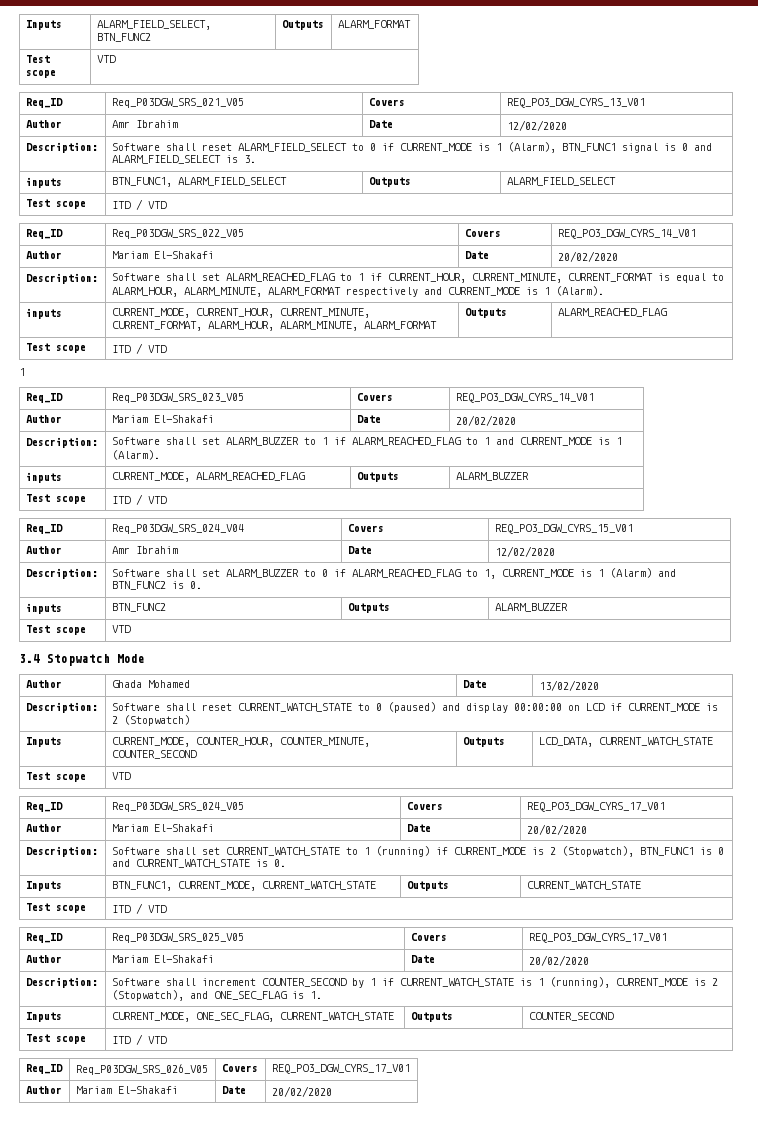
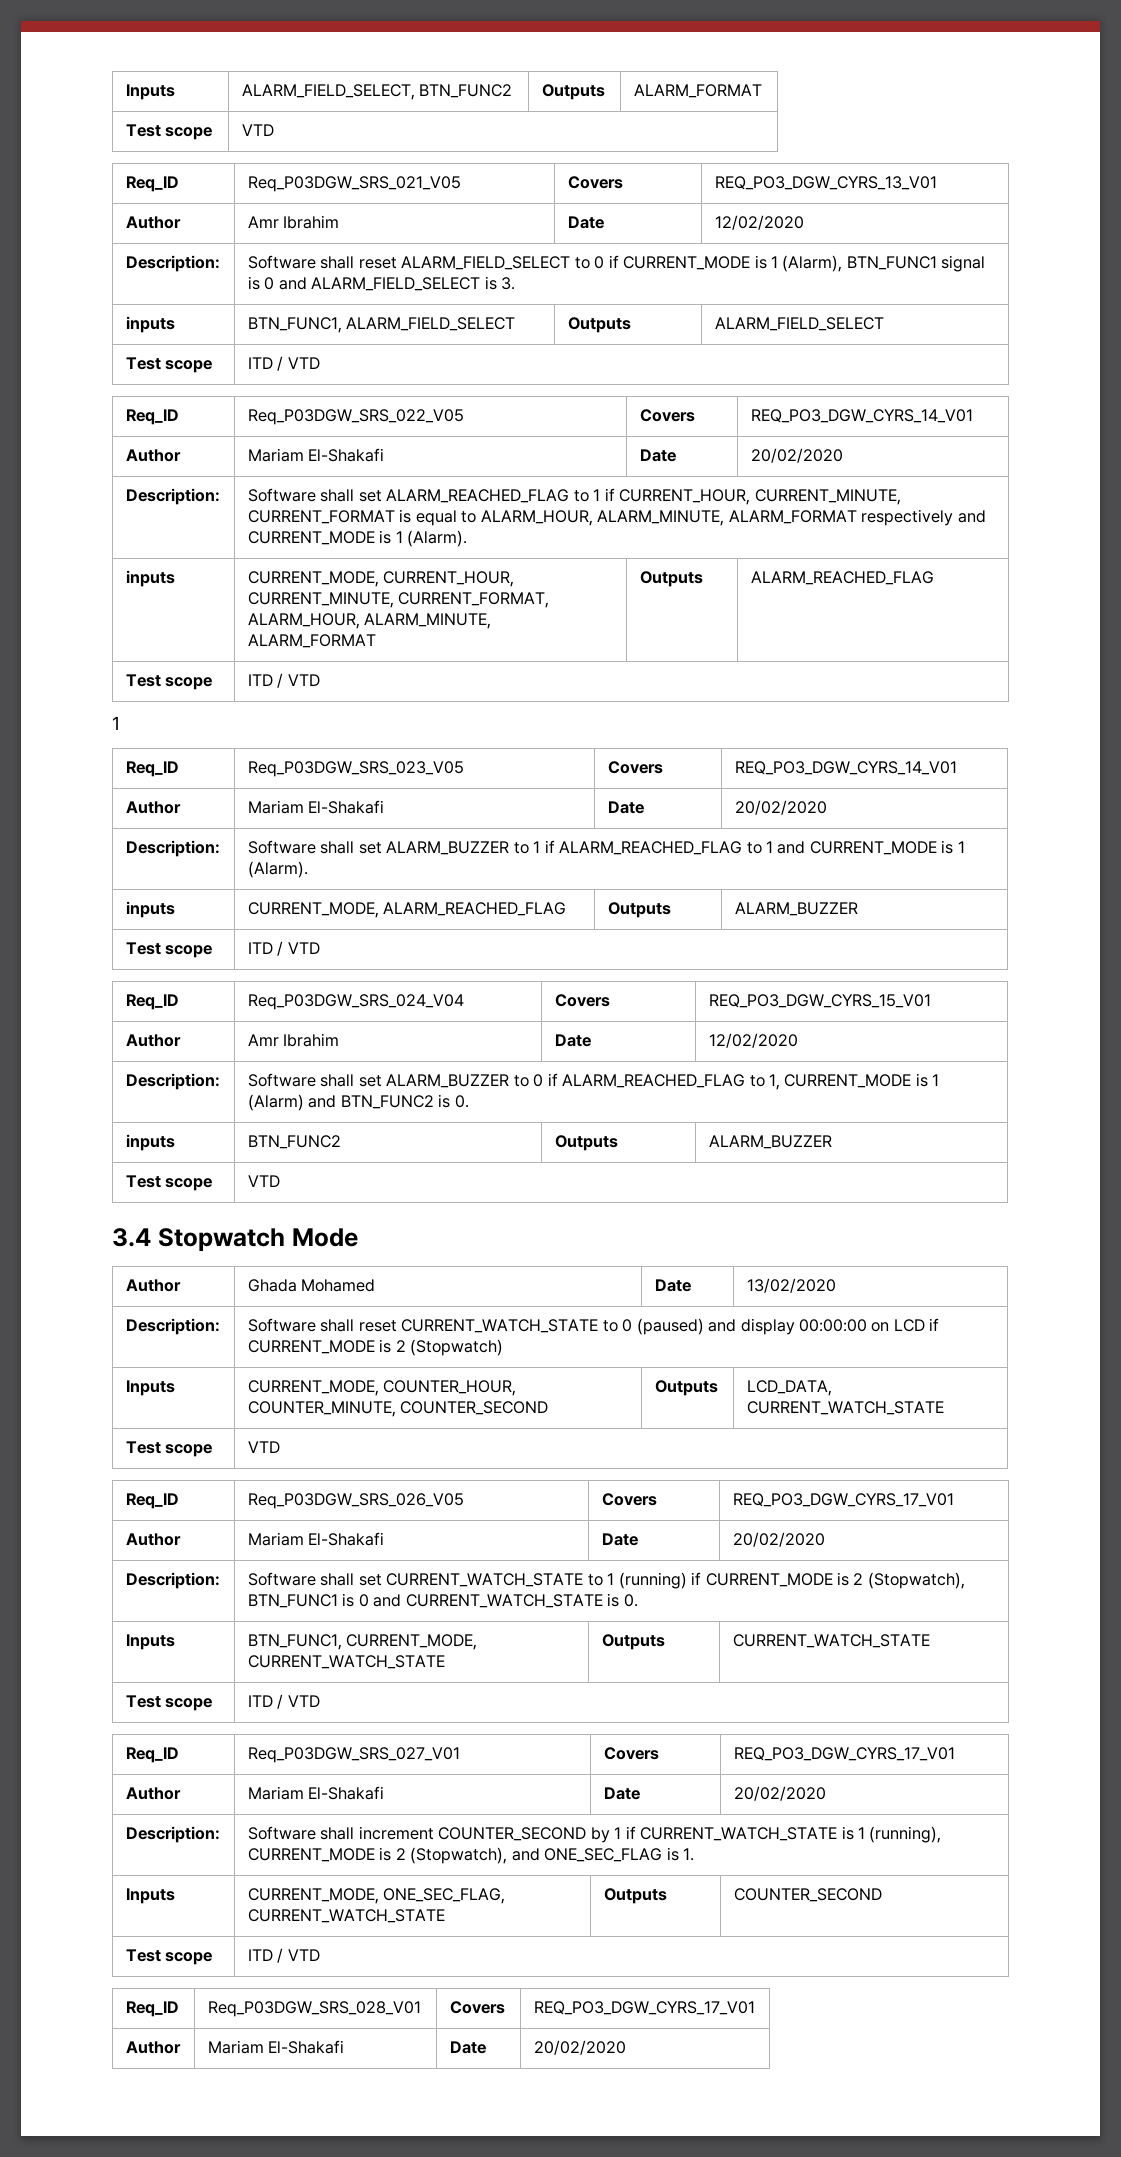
- Req_ID | Req_P03DGW_SRS_024_V05 | Covers | REQ_PO3_DGW_CYRS_17_V01
+ Req_ID | Req_P03DGW_SRS_026_V05 | Covers | REQ_PO3_DGW_CYRS_17_V01
- Req_ID | Req_P03DGW_SRS_025_V05 | Covers | REQ_PO3_DGW_CYRS_17_V01
+ Req_ID | Req_P03DGW_SRS_027_V01 | Covers | REQ_PO3_DGW_CYRS_17_V01
- Req_ID | Req_P03DGW_SRS_026_V05 | Covers | REQ_PO3_DGW_CYRS_17_V01
+ Req_ID | Req_P03DGW_SRS_028_V01 | Covers | REQ_PO3_DGW_CYRS_17_V01

